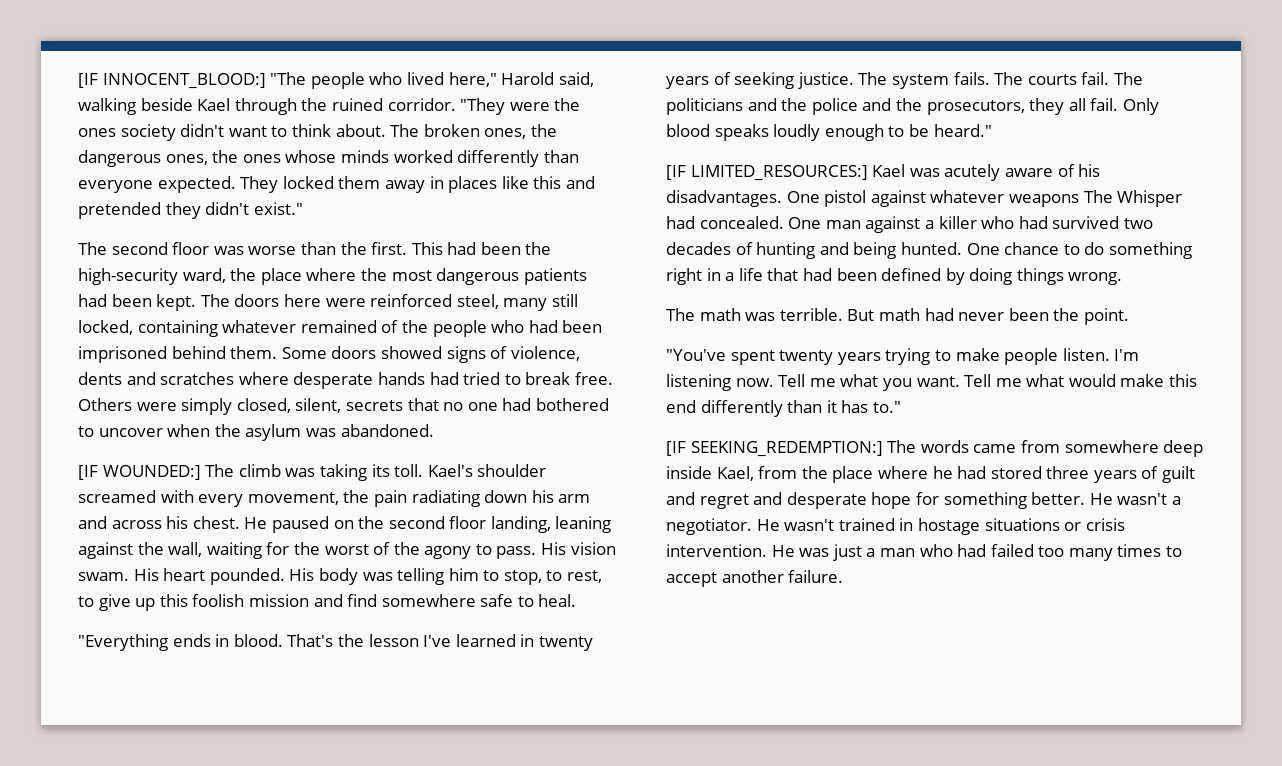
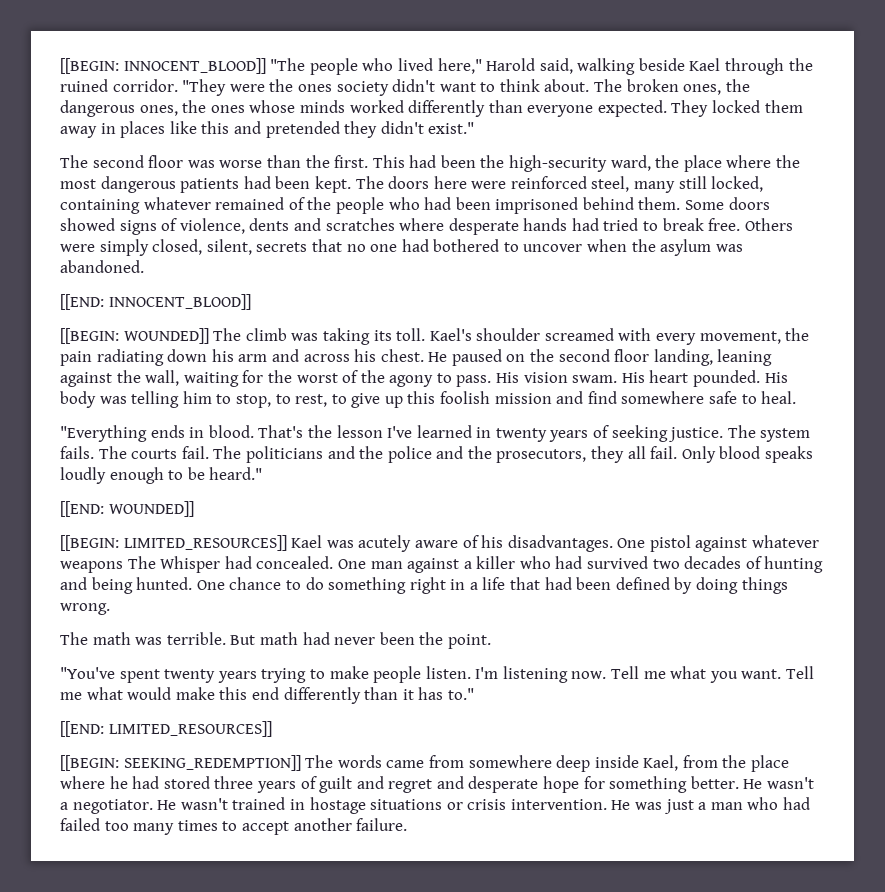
- [IF INNOCENT_BLOOD:] "The people who lived here," Harold said, walking beside Kael through the ruined corridor.
+ [[BEGIN: INNOCENT_BLOOD]] "The people who lived here," Harold said, walking beside Kael through the ruined corridor.
- [IF WOUNDED:] The climb was taking its toll.
+ [[END: INNOCENT_BLOOD]]
+ [[BEGIN: WOUNDED]] The climb was taking its toll.
- [IF LIMITED_RESOURCES:] Kael was acutely aware of his disadvantages.
+ [[END: WOUNDED]]
+ [[BEGIN: LIMITED_RESOURCES]] Kael was acutely aware of his disadvantages.
- [IF SEEKING_REDEMPTION:] The words came from somewhere deep inside Kael, from the place where he had stored three years of guilt and regret and desperate hope for something better.
+ [[END: LIMITED_RESOURCES]]
+ [[BEGIN: SEEKING_REDEMPTION]] The words came from somewhere deep inside Kael, from the place where he had stored three years of guilt and regret and desperate hope for something better.

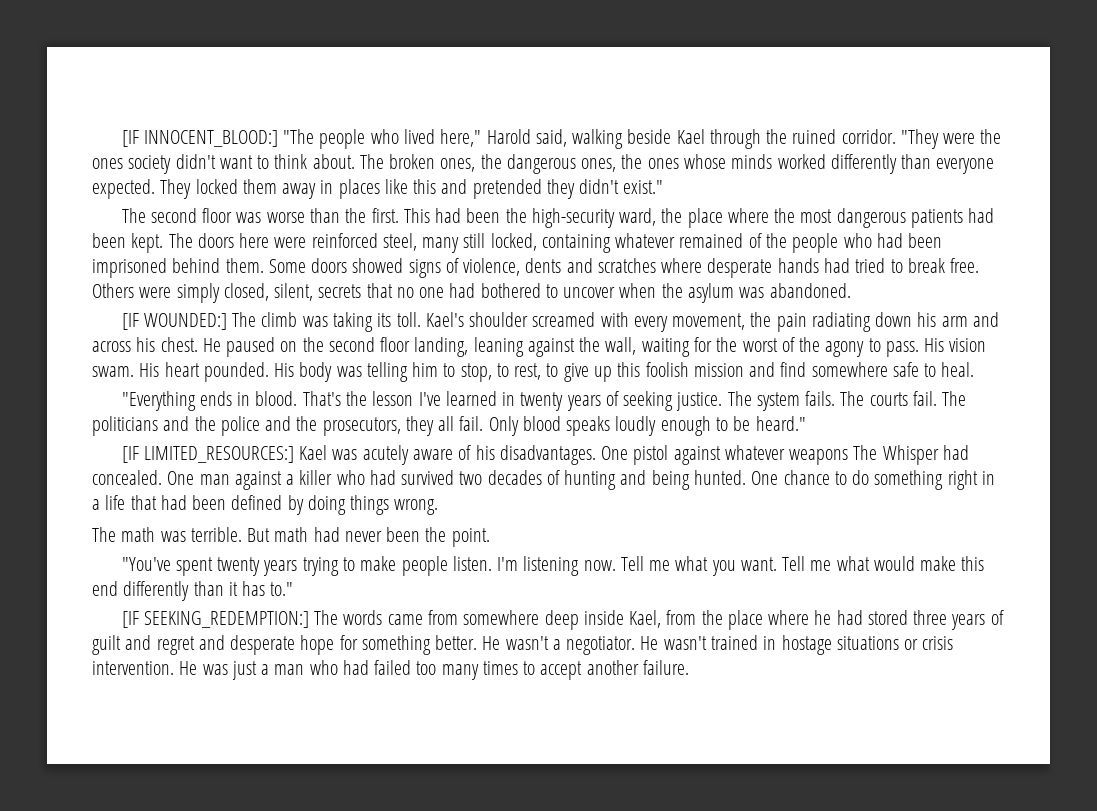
- [[BEGIN: INNOCENT_BLOOD]] "The people who lived here," Harold said, walking beside Kael through the ruined corridor.
+ [IF INNOCENT_BLOOD:] "The people who lived here," Harold said, walking beside Kael through the ruined corridor.
- [[END: INNOCENT_BLOOD]]
- [[BEGIN: WOUNDED]] The climb was taking its toll.
+ [IF WOUNDED:] The climb was taking its toll.
- [[END: WOUNDED]]
- [[BEGIN: LIMITED_RESOURCES]] Kael was acutely aware of his disadvantages.
+ [IF LIMITED_RESOURCES:] Kael was acutely aware of his disadvantages.
- [[END: LIMITED_RESOURCES]]
- [[BEGIN: SEEKING_REDEMPTION]] The words came from somewhere deep inside Kael, from the place where he had stored three years of guilt and regret and desperate hope for something better.
+ [IF SEEKING_REDEMPTION:] The words came from somewhere deep inside Kael, from the place where he had stored three years of guilt and regret and desperate hope for something better.

